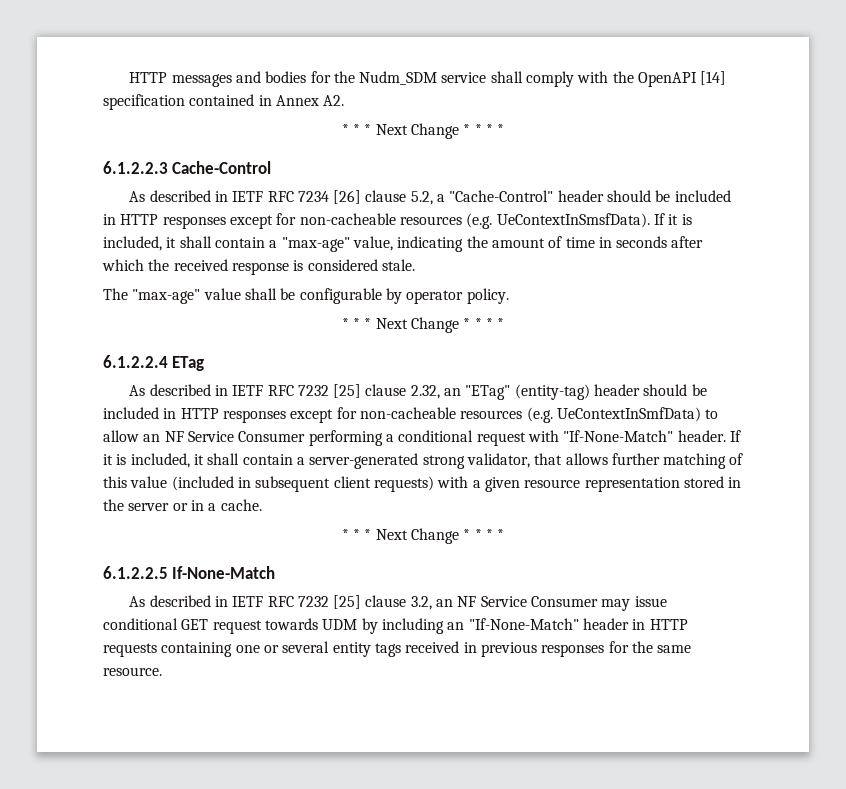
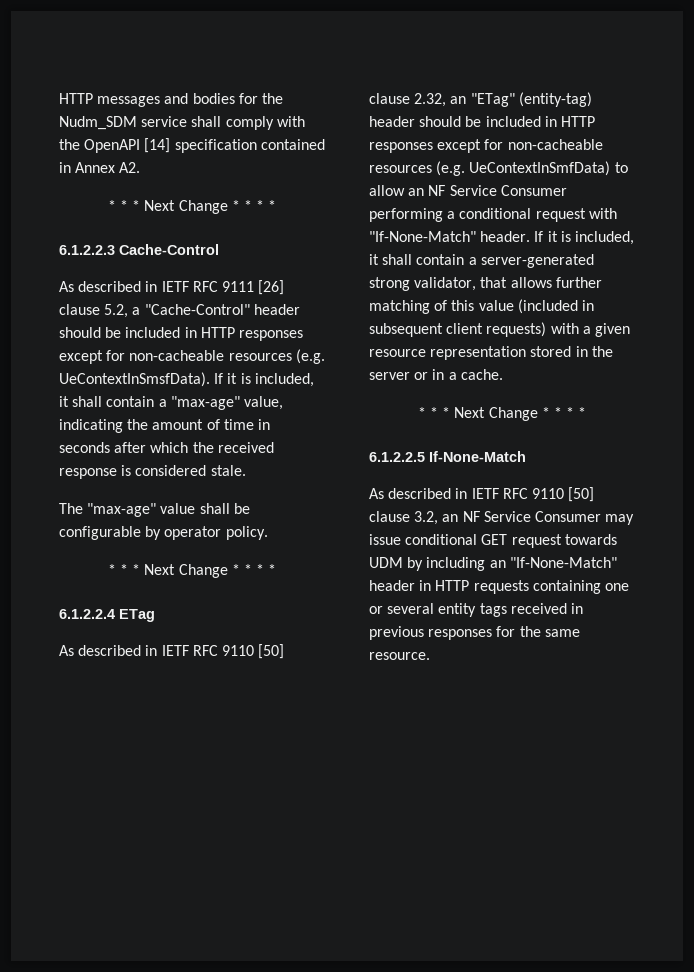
- As described in IETF RFC 7234 [26] clause 5.2, a "Cache-Control" header should be included in HTTP responses except for non-cacheable resources (e.g. UeContextInSmsfData).
+ As described in IETF RFC 9111 [26] clause 5.2, a "Cache-Control" header should be included in HTTP responses except for non-cacheable resources (e.g. UeContextInSmsfData).
- As described in IETF RFC 7232 [25] clause 2.32, an "ETag" (entity-tag) header should be included in HTTP responses except for non-cacheable resources (e.g. UeContextInSmfData) to allow an NF Service Consumer performing a conditional request with "If-None-Match" header.
+ As described in IETF RFC 9110 [50] clause 2.32, an "ETag" (entity-tag) header should be included in HTTP responses except for non-cacheable resources (e.g. UeContextInSmfData) to allow an NF Service Consumer performing a conditional request with "If-None-Match" header.
- As described in IETF RFC 7232 [25] clause 3.2, an NF Service Consumer may issue conditional GET request towards UDM by including an "If-None-Match" header in HTTP requests containing one or several entity tags received in previous responses for the same resource.
+ As described in IETF RFC 9110 [50] clause 3.2, an NF Service Consumer may issue conditional GET request towards UDM by including an "If-None-Match" header in HTTP requests containing one or several entity tags received in previous responses for the same resource.

